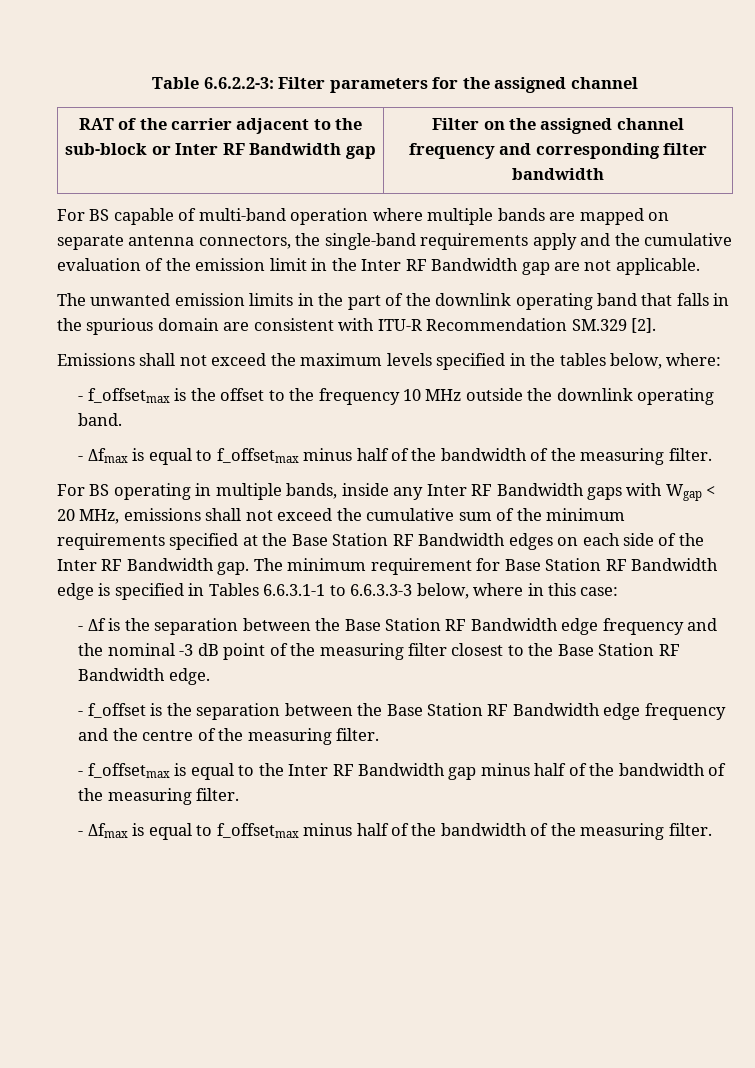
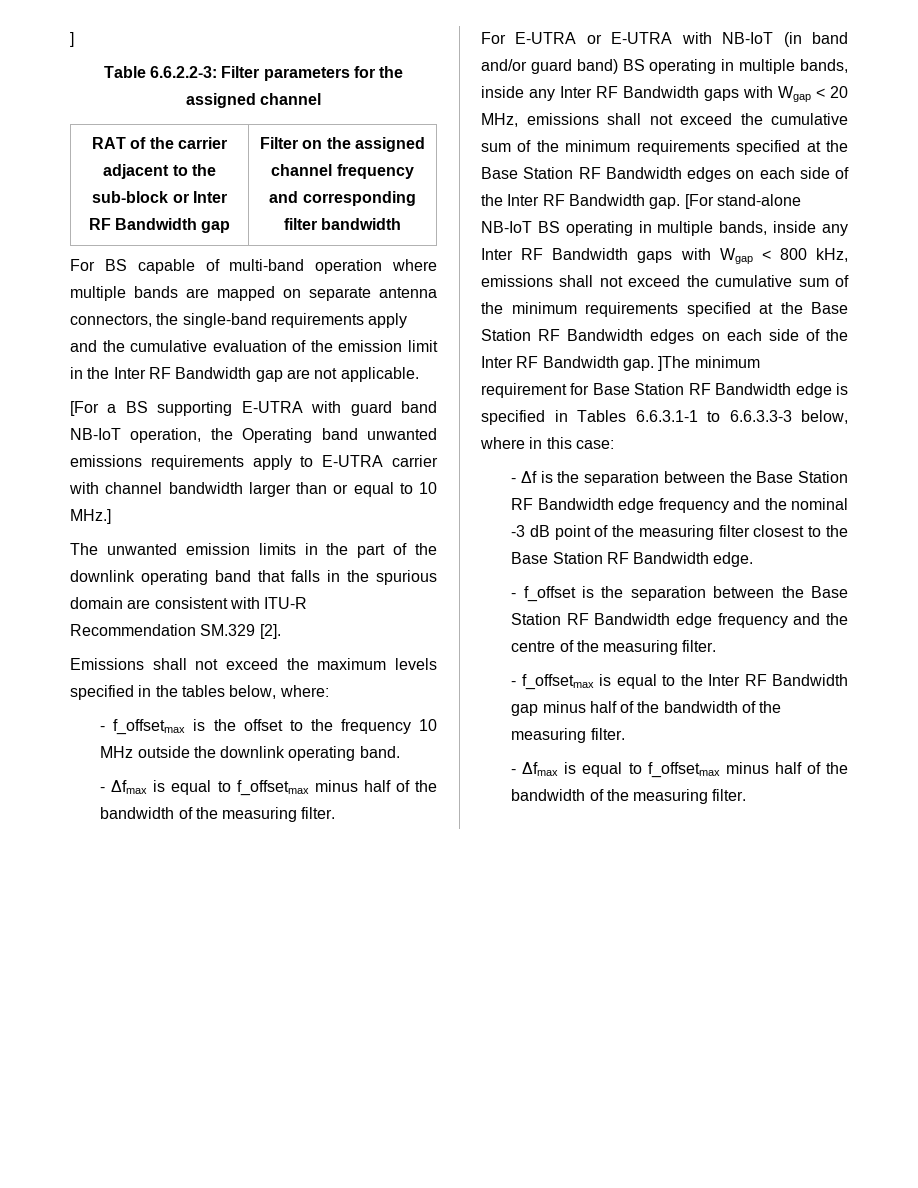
+ ]
+ [For a BS supporting E-UTRA with guard band NB-IoT operation, the Operating band unwanted emissions requirements apply to E-UTRA carrier with channel bandwidth larger than or equal to 10 MHz.]
- For BS operating in multiple bands, inside any Inter RF Bandwidth gaps with Wgap < 20 MHz, emissions shall not exceed the cumulative sum of the minimum requirements specified at the Base Station RF Bandwidth edges on each side of the Inter RF Bandwidth gap.
+ For E-UTRA or E-UTRA with NB-IoT (in band and/or guard band) BS operating in multiple bands, inside any Inter RF Bandwidth gaps with Wgap < 20 MHz, emissions shall not exceed the cumulative sum of the minimum requirements specified at the Base Station RF Bandwidth edges on each side of the Inter RF Bandwidth gap.
- The minimum requirement for Base Station RF Bandwidth edge is specified in Tables 6.6.3.1-1 to 6.6.3.3-3 below, where in this case:
+ [For stand-alone NB-IoT BS operating in multiple bands, inside any Inter RF Bandwidth gaps with Wgap < 800 kHz, emissions shall not exceed the cumulative sum of the minimum requirements specified at the Base Station RF Bandwidth edges on each side of the Inter RF Bandwidth gap. ]The minimum requirement for Base Station RF Bandwidth edge is specified in Tables 6.6.3.1-1 to 6.6.3.3-3 below, where in this case:

